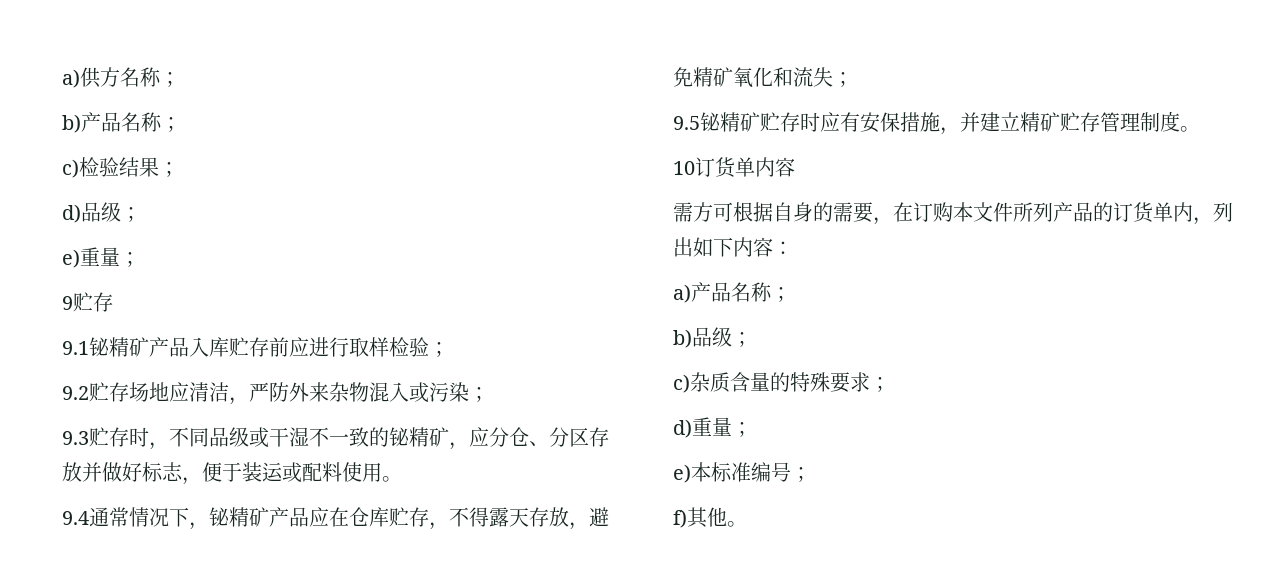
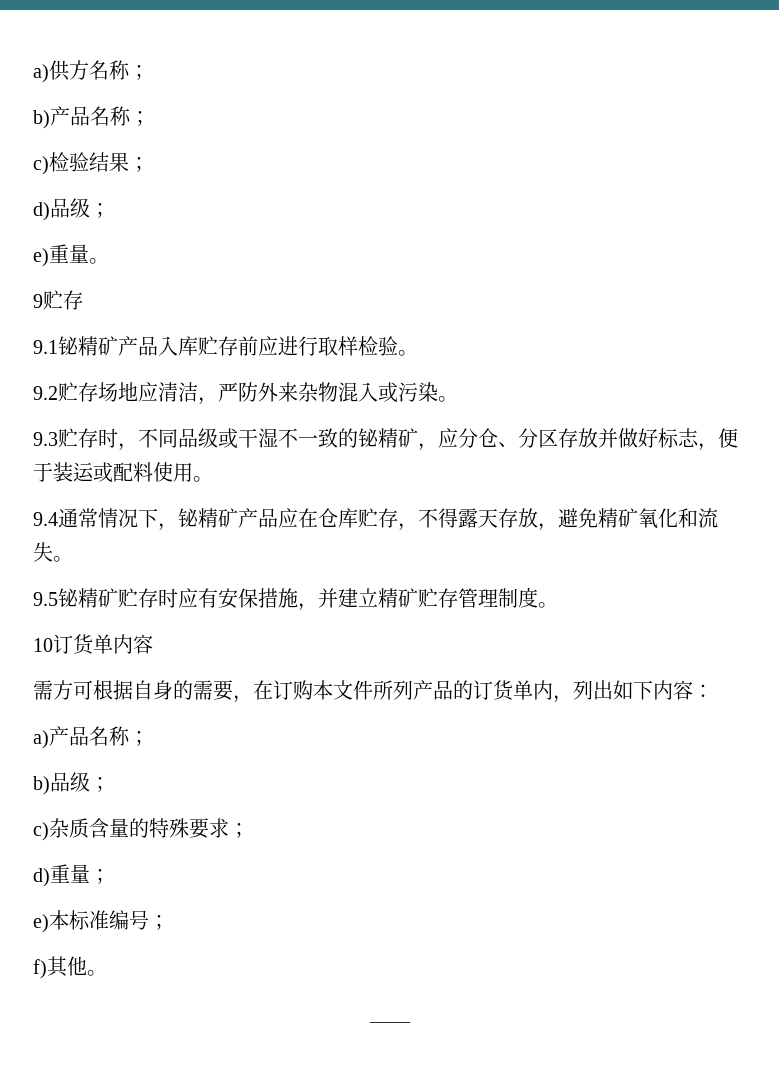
- e)重量；
+ e)重量。
- 9.1铋精矿产品入库贮存前应进行取样检验；
+ 9.1铋精矿产品入库贮存前应进行取样检验。
- 9.2贮存场地应清洁，严防外来杂物混入或污染；
+ 9.2贮存场地应清洁，严防外来杂物混入或污染。
- 9.4通常情况下，铋精矿产品应在仓库贮存，不得露天存放，避免精矿氧化和流失；
+ 9.4通常情况下，铋精矿产品应在仓库贮存，不得露天存放，避免精矿氧化和流失。
+ ____

